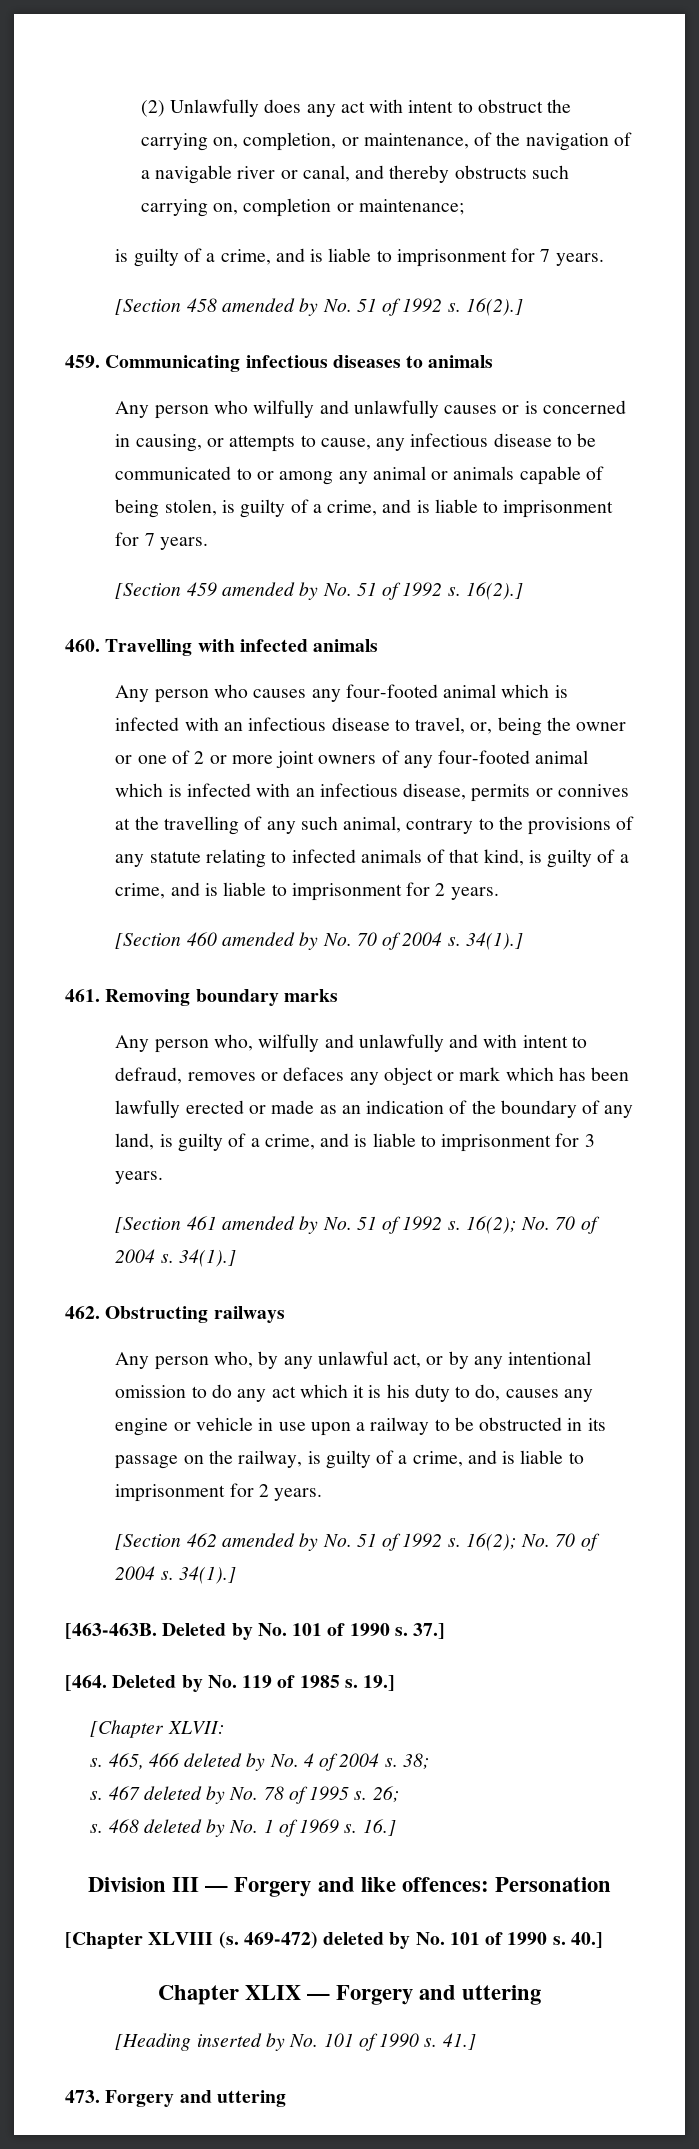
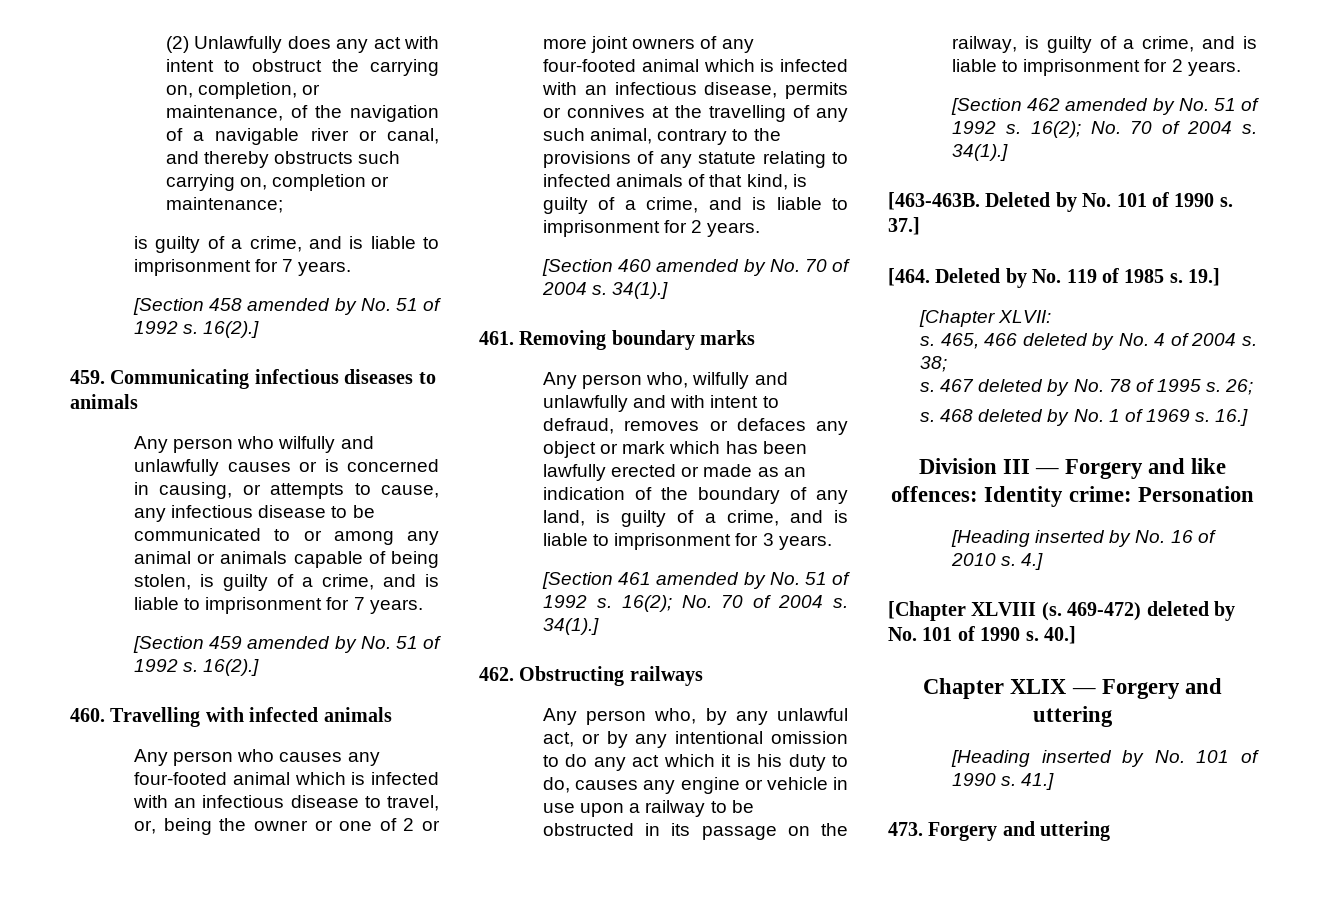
- Division III — Forgery and like offences: Personation
+ Division III — Forgery and like offences: Identity crime: Personation
+ [Heading inserted by No. 16 of 2010 s. 4.]

